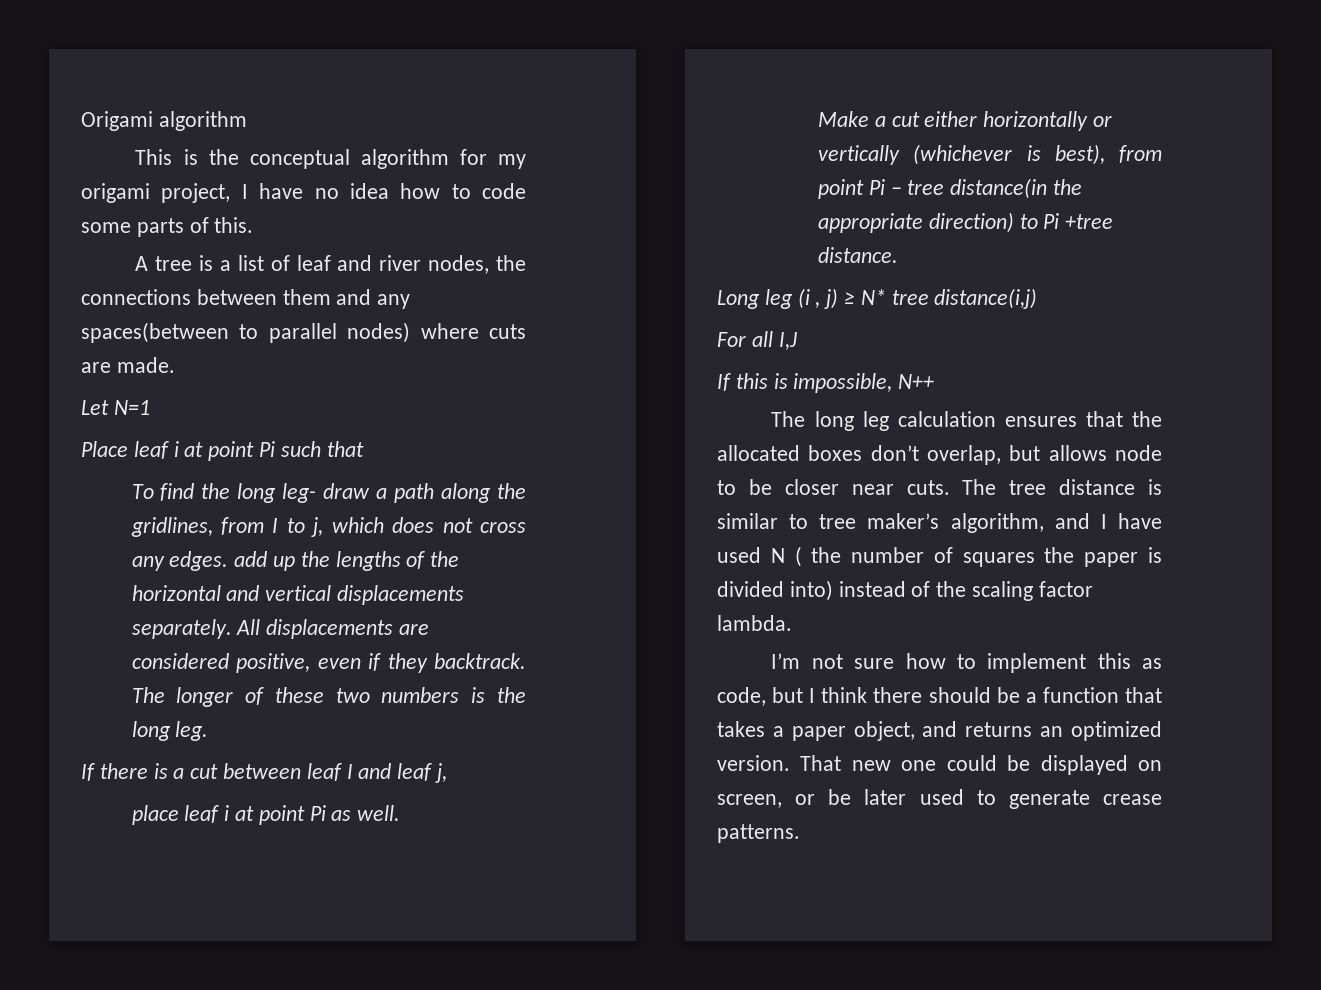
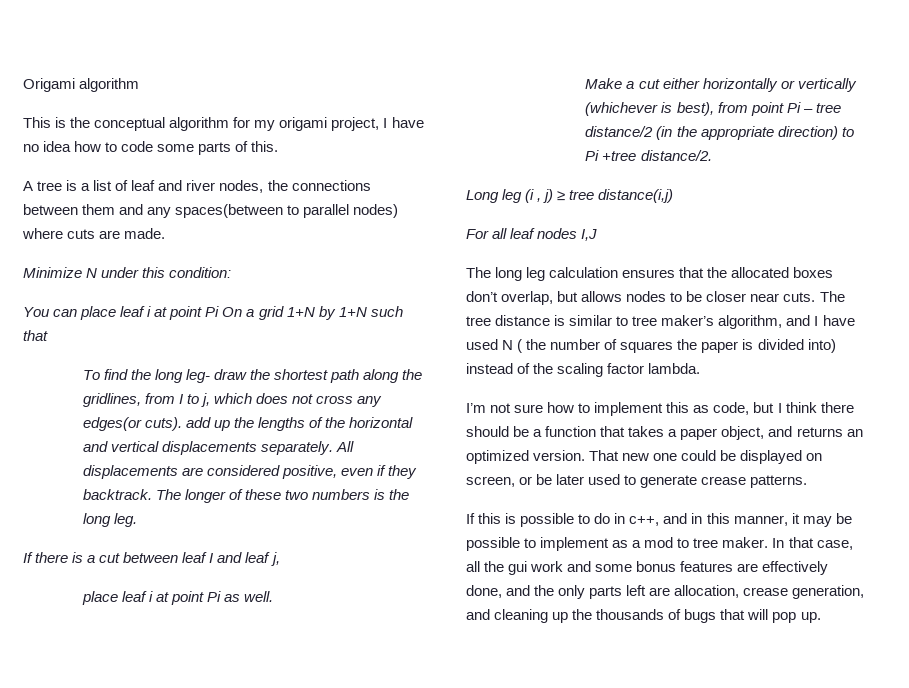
- Let N=1
- Place leaf i at point Pi such that
+ Minimize N under this condition:
+ You can place leaf i at point Pi On a grid 1+N by 1+N such that
- To find the long leg- draw a path along the gridlines, from I to j, which does not cross any edges. add up the lengths of the horizontal and vertical displacements separately.
+ To find the long leg- draw the shortest path along the gridlines, from I to j, which does not cross any edges(or cuts). add up the lengths of the horizontal and vertical displacements separately.
- Make a cut either horizontally or vertically (whichever is best), from point Pi – tree distance(in the appropriate direction) to Pi +tree distance.
+ Make a cut either horizontally or vertically (whichever is best), from point Pi – tree distance/2 (in the appropriate direction) to Pi +tree distance/2.
- Long leg (i , j) ≥ N* tree distance(i,j)
+ Long leg (i , j) ≥ tree distance(i,j)
- For all I,J
+ For all leaf nodes I,J
- If this is impossible, N++
- The long leg calculation ensures that the allocated boxes don’t overlap, but allows node to be closer near cuts.
+ The long leg calculation ensures that the allocated boxes don’t overlap, but allows nodes to be closer near cuts.
+ If this is possible to do in c++, and in this manner, it may be possible to implement as a mod to tree maker. In that case, all the gui work and some bonus features are effectively done, and the only parts left are allocation, crease generation, and cleaning up the thousands of bugs that will pop up.

